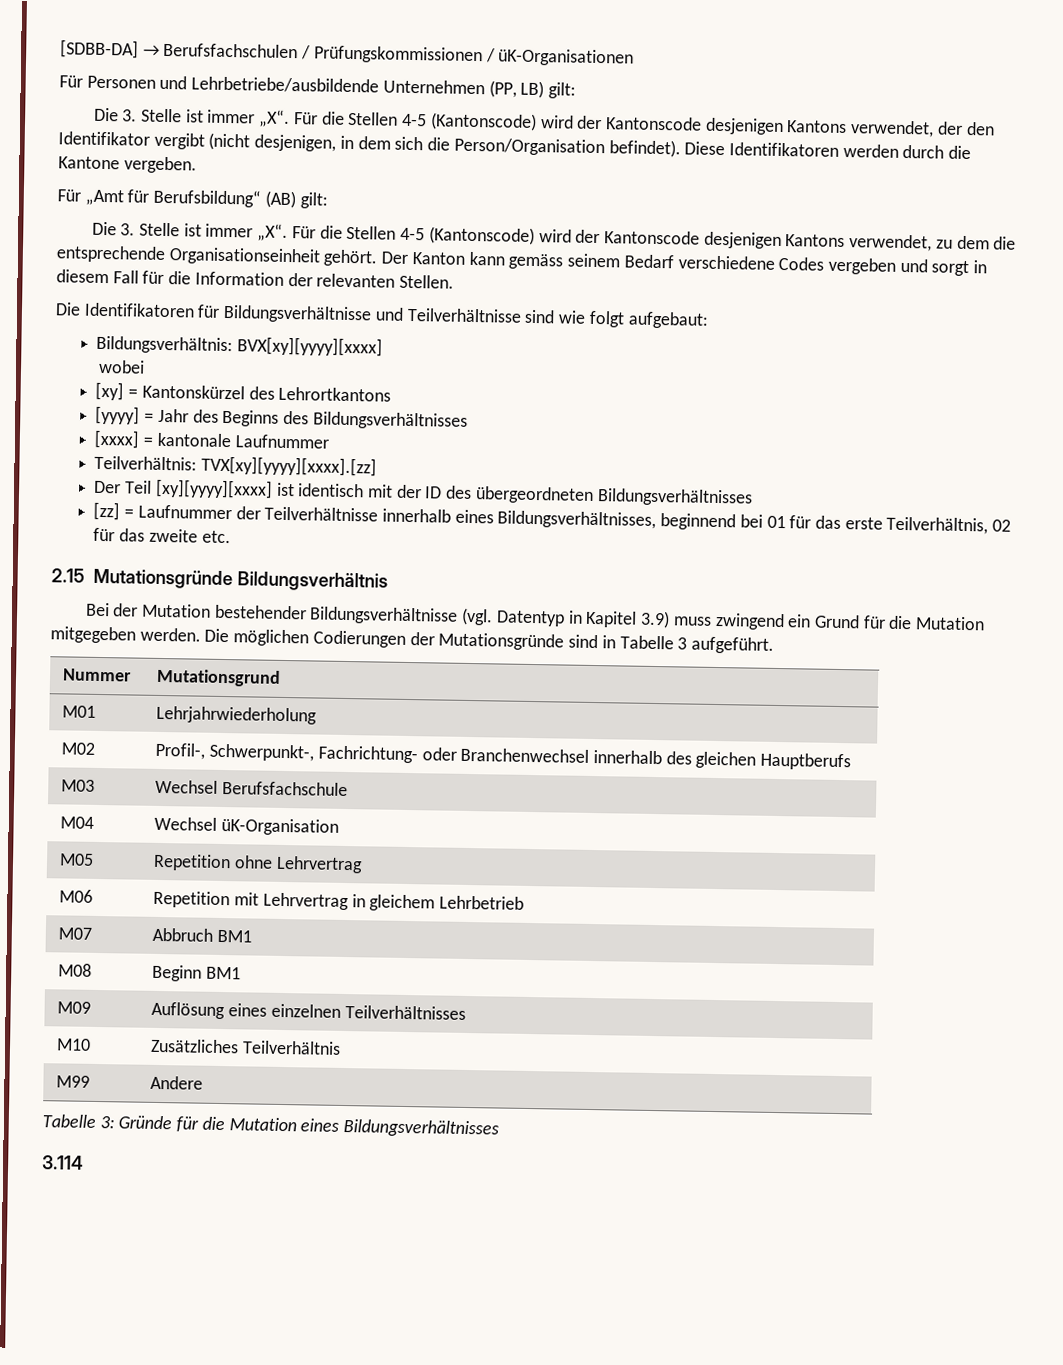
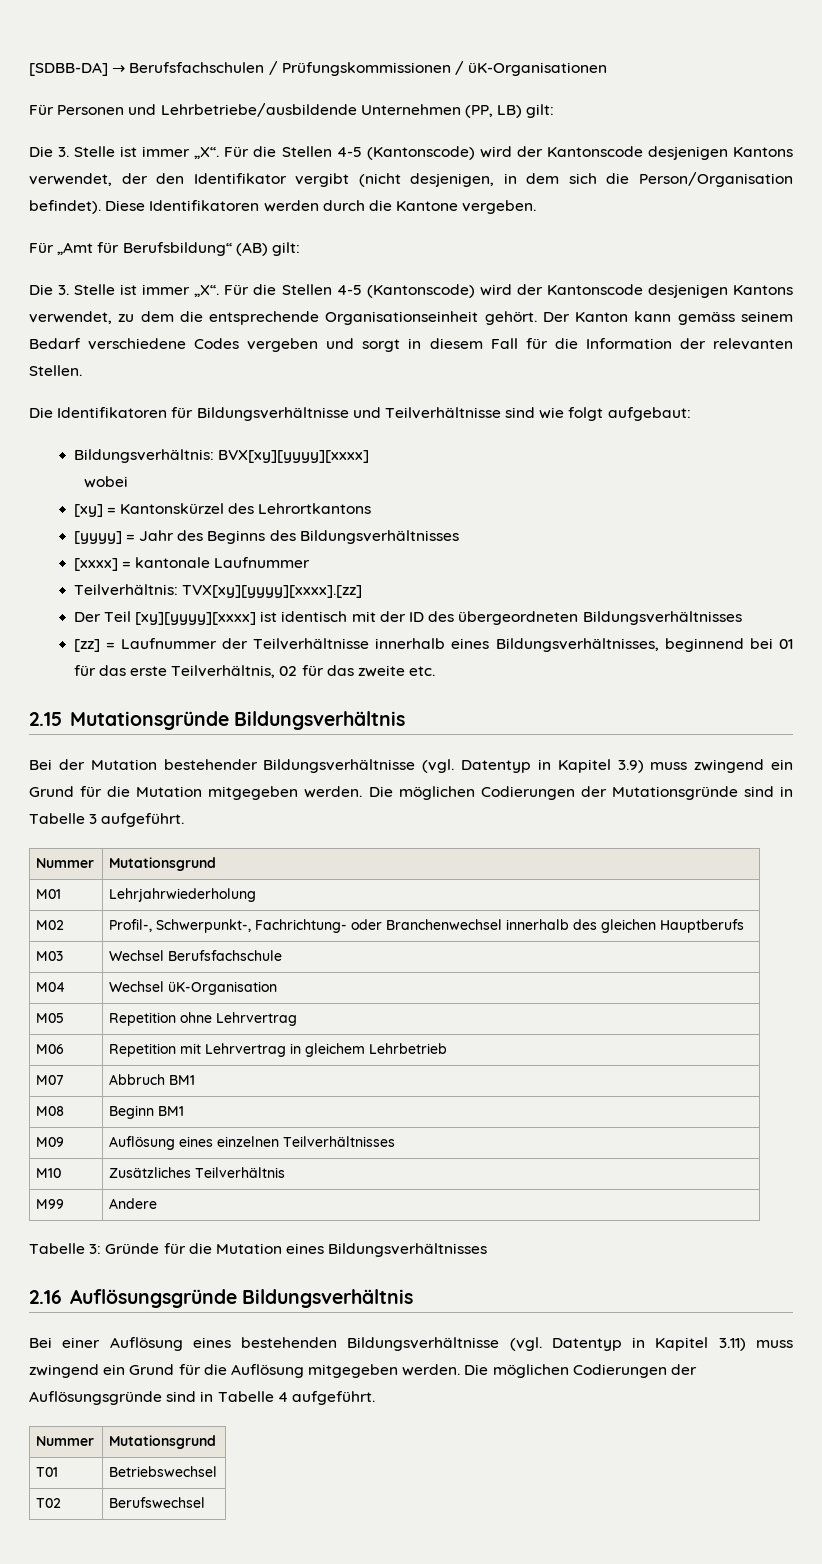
- 3.114
+ 2.16 Auflösungsgründe Bildungsverhältnis
+ Bei einer Auflösung eines bestehenden Bildungsverhältnisse (vgl. Datentyp in Kapitel 3.11) muss zwingend ein Grund für die Auflösung mitgegeben werden. Die möglichen Codierungen der Auflösungsgründe sind in Tabelle 4 aufgeführt.
+ Nummer | Mutationsgrund
+ T01 | Betriebswechsel
+ T02 | Berufswechsel

